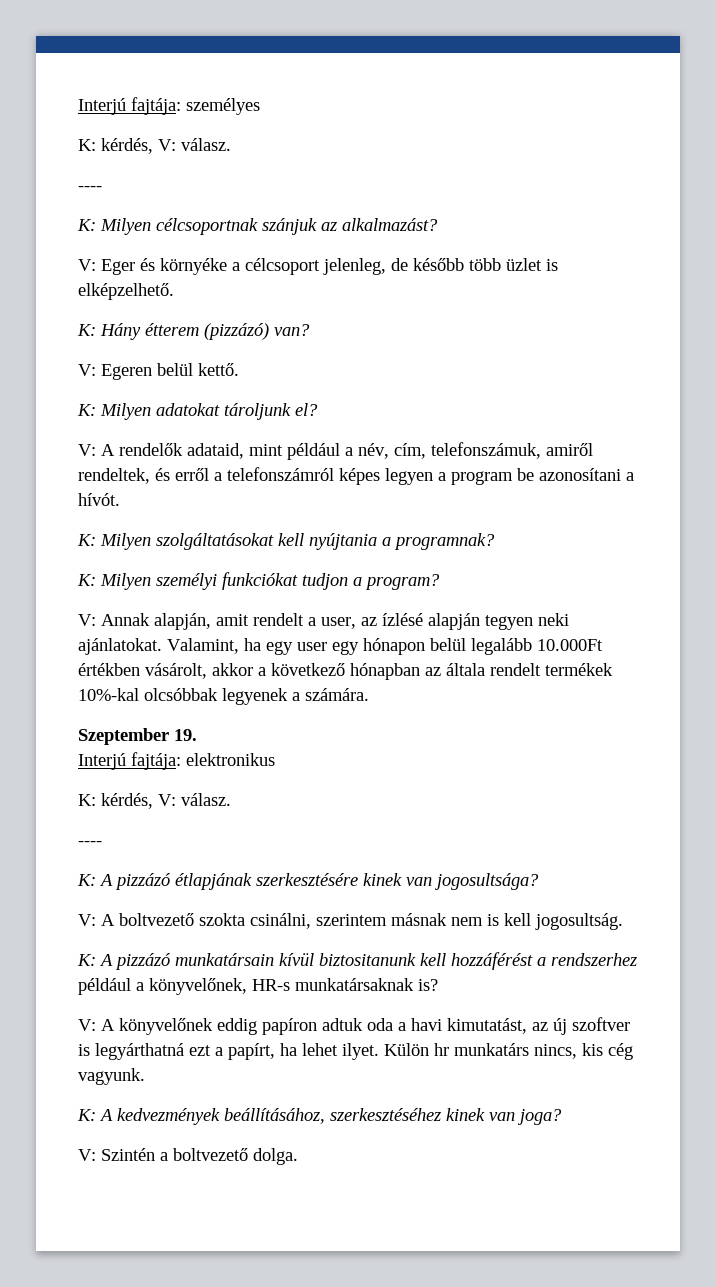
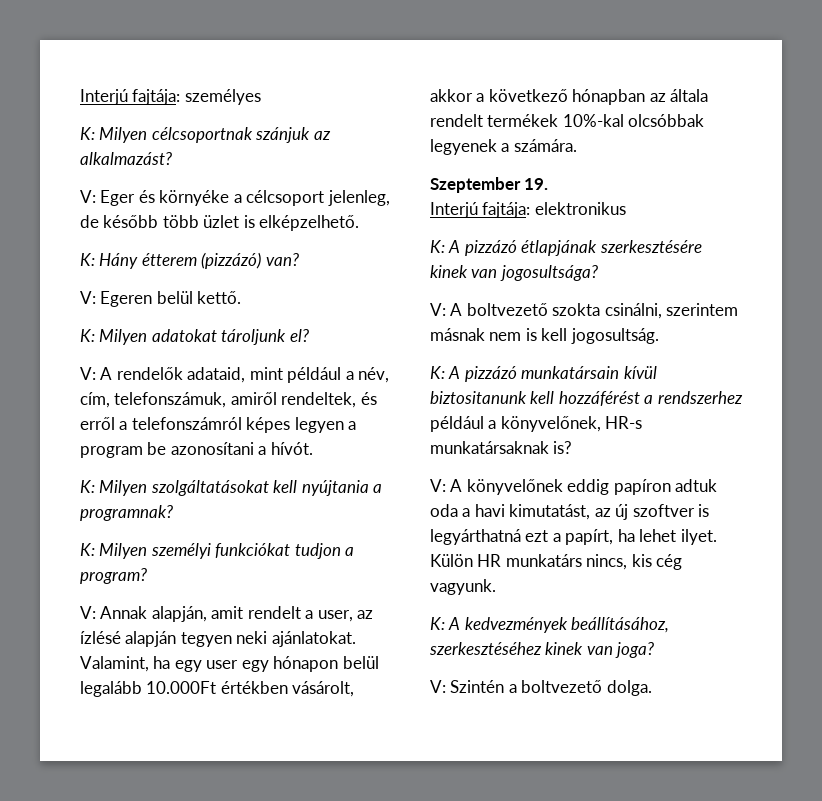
  Interjú fajtája: személyes
- K: kérdés, V: válasz.
- ----
  Interjú fajtája: elektronikus
- K: kérdés, V: válasz.
- ----
- Külön hr munkatárs nincs, kis cég vagyunk.
+ Külön HR munkatárs nincs, kis cég vagyunk.

